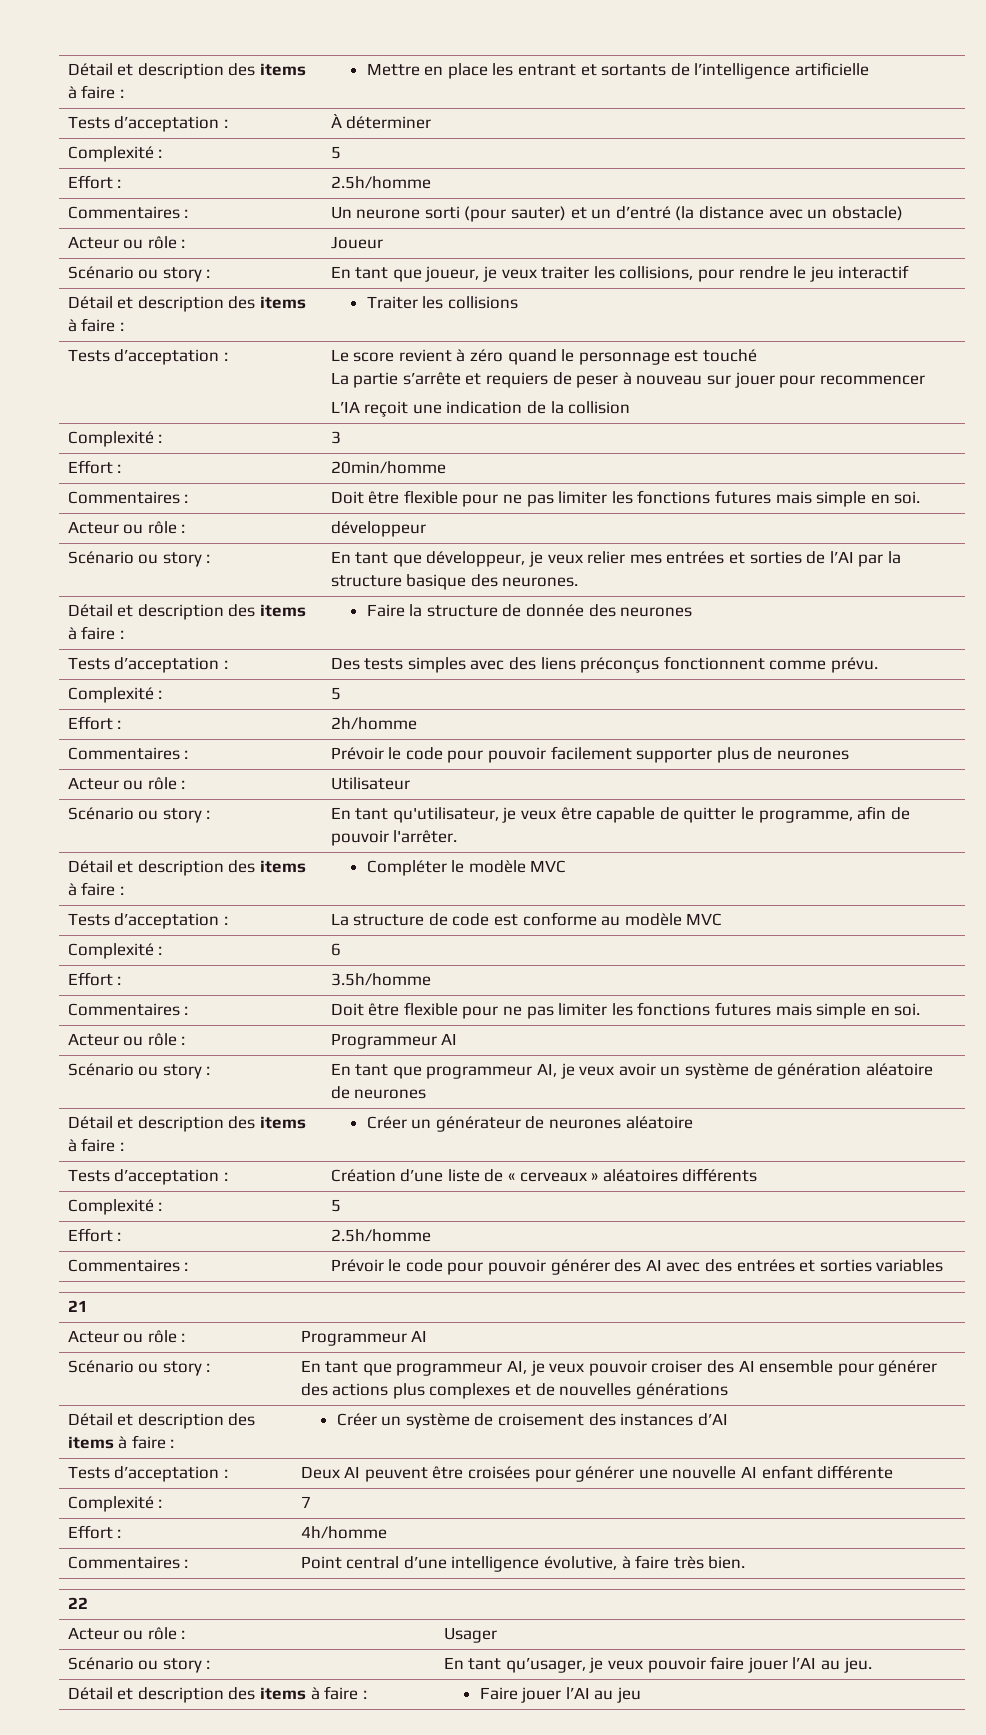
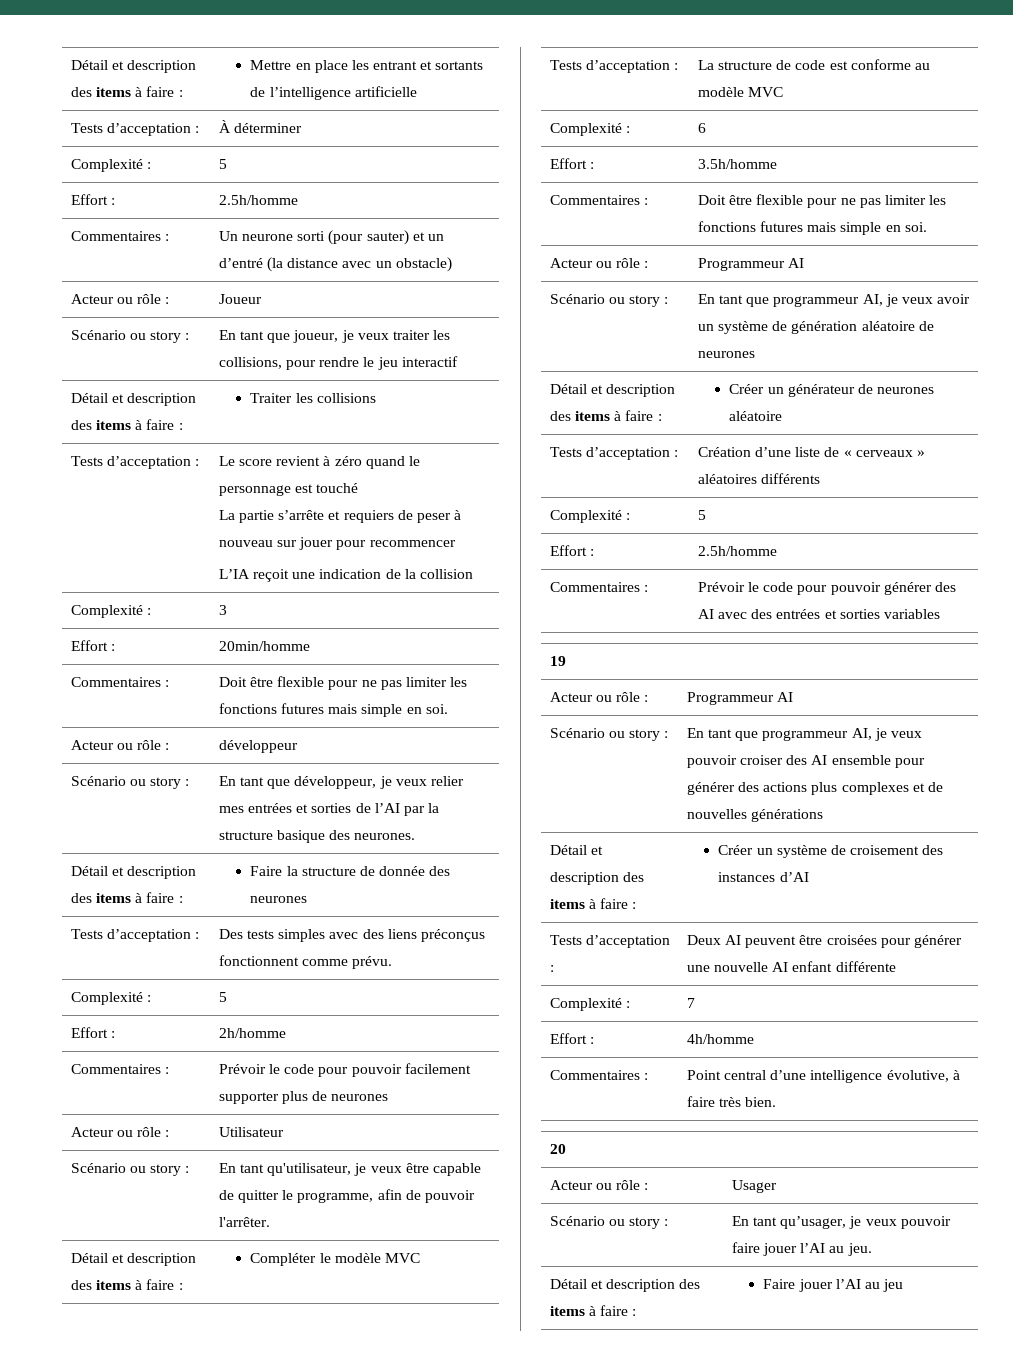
- 21
+ 19
- 22
+ 20

